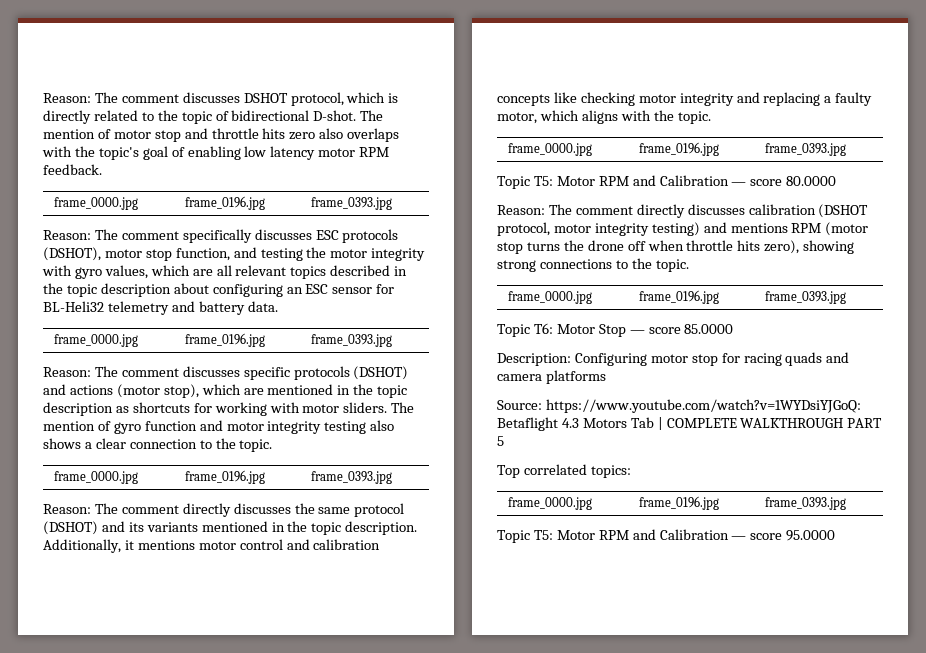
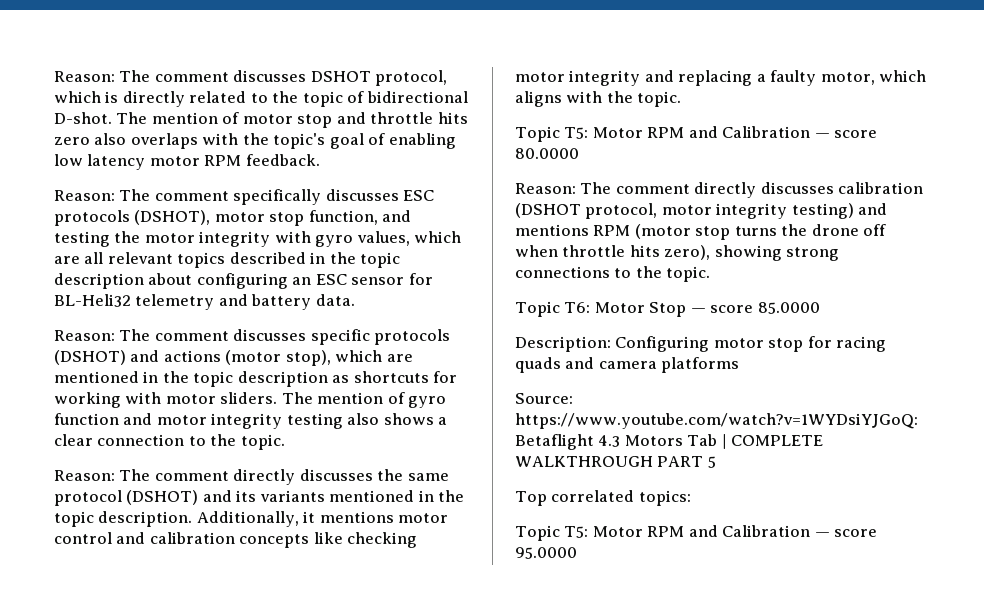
  The mention of motor stop and throttle hits zero also overlaps with the topic's goal of enabling low latency motor RPM feedback.
- frame_0000.jpg | frame_0196.jpg | frame_0393.jpg
  Reason: The comment specifically discusses ESC protocols (DSHOT), motor stop function, and testing the motor integrity with gyro values, which are all relevant topics described in the topic description about configuring an ESC sensor for BL-Heli32 telemetry and battery data.
- frame_0000.jpg | frame_0196.jpg | frame_0393.jpg
  The mention of gyro function and motor integrity testing also shows a clear connection to the topic.
- frame_0000.jpg | frame_0196.jpg | frame_0393.jpg
  Additionally, it mentions motor control and calibration concepts like checking motor integrity and replacing a faulty motor, which aligns with the topic.
- frame_0000.jpg | frame_0196.jpg | frame_0393.jpg
  Reason: The comment directly discusses calibration (DSHOT protocol, motor integrity testing) and mentions RPM (motor stop turns the drone off when throttle hits zero), showing strong connections to the topic.
- frame_0000.jpg | frame_0196.jpg | frame_0393.jpg
  Top correlated topics:
- frame_0000.jpg | frame_0196.jpg | frame_0393.jpg

